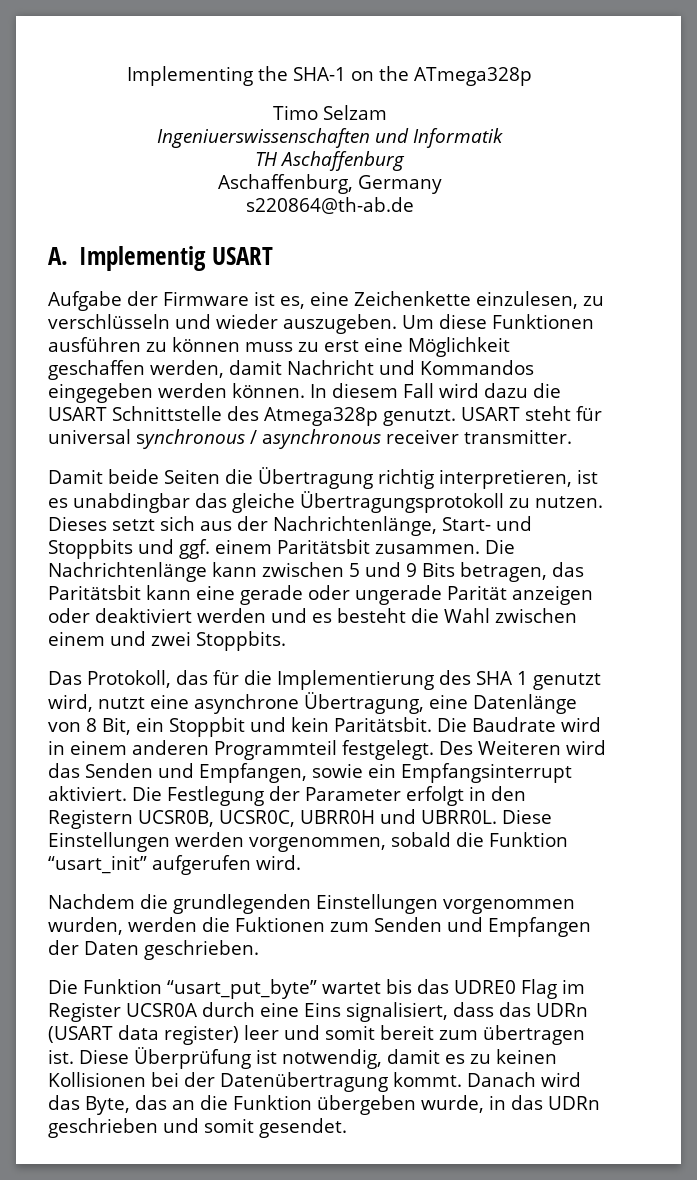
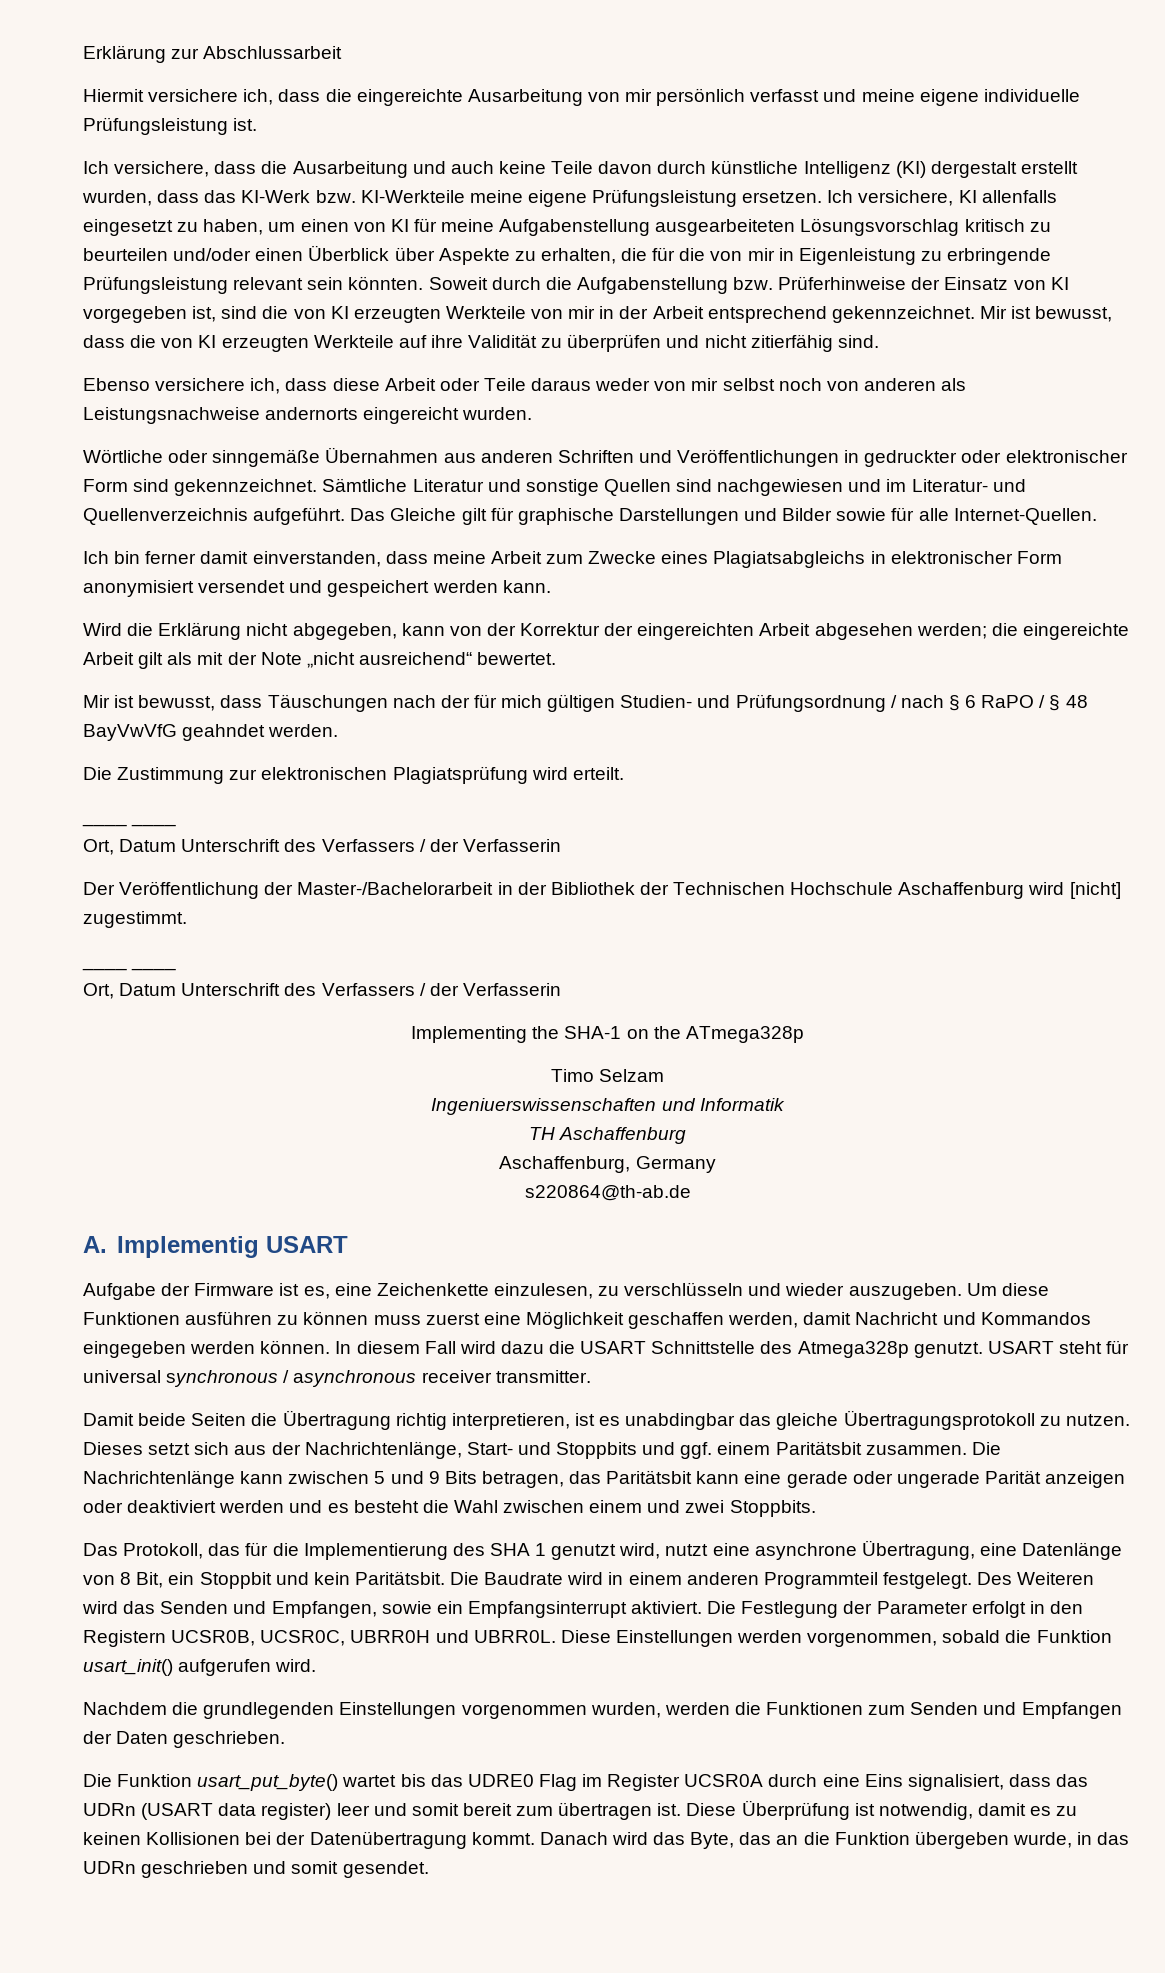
+ Erklärung zur Abschlussarbeit
+ Hiermit versichere ich, dass die eingereichte Ausarbeitung von mir persönlich verfasst und meine eigene individuelle Prüfungsleistung ist.
+ Ich versichere, dass die Ausarbeitung und auch keine Teile davon durch künstliche Intelligenz (KI) dergestalt erstellt wurden, dass das KI-Werk bzw. KI-Werkteile meine eigene Prüfungsleistung ersetzen. Ich versichere, KI allenfalls eingesetzt zu haben, um einen von KI für meine Aufgabenstellung ausgearbeiteten Lösungsvorschlag kritisch zu beurteilen und/oder einen Überblick über Aspekte zu erhalten, die für die von mir in Eigenleistung zu erbringende Prüfungsleistung relevant sein könnten. Soweit durch die Aufgabenstellung bzw. Prüferhinweise der Einsatz von KI vorgegeben ist, sind die von KI erzeugten Werkteile von mir in der Arbeit entsprechend gekennzeichnet. Mir ist bewusst, dass die von KI erzeugten Werkteile auf ihre Validität zu überprüfen und nicht zitierfähig sind.
+ Ebenso versichere ich, dass diese Arbeit oder Teile daraus weder von mir selbst noch von anderen als Leistungsnachweise andernorts eingereicht wurden.
+ Wörtliche oder sinngemäße Übernahmen aus anderen Schriften und Veröffentlichungen in gedruckter oder elektronischer Form sind gekennzeichnet. Sämtliche Literatur und sonstige Quellen sind nachgewiesen und im Literatur- und Quellenverzeichnis aufgeführt. Das Gleiche gilt für graphische Darstellungen und Bilder sowie für alle Internet-Quellen.
+ Ich bin ferner damit einverstanden, dass meine Arbeit zum Zwecke eines Plagiatsabgleichs in elektronischer Form anonymisiert versendet und gespeichert werden kann.
+ Wird die Erklärung nicht abgegeben, kann von der Korrektur der eingereichten Arbeit abgesehen werden; die eingereichte Arbeit gilt als mit der Note „nicht ausreichend“ bewertet.
+ Mir ist bewusst, dass Täuschungen nach der für mich gültigen Studien- und Prüfungsordnung / nach § 6 RaPO / § 48 BayVwVfG geahndet werden.
+ Die Zustimmung zur elektronischen Plagiatsprüfung wird erteilt.
+ ____ ____
+ Ort, Datum Unterschrift des Verfassers / der Verfasserin
+ Der Veröffentlichung der Master-/Bachelorarbeit in der Bibliothek der Technischen Hochschule Aschaffenburg wird [nicht] zugestimmt.
+ ____ ____
+ Ort, Datum Unterschrift des Verfassers / der Verfasserin
- Um diese Funktionen ausführen zu können muss zu erst eine Möglichkeit geschaffen werden, damit Nachricht und Kommandos eingegeben werden können.
+ Um diese Funktionen ausführen zu können muss zuerst eine Möglichkeit geschaffen werden, damit Nachricht und Kommandos eingegeben werden können.
- Diese Einstellungen werden vorgenommen, sobald die Funktion “usart_init” aufgerufen wird.
+ Diese Einstellungen werden vorgenommen, sobald die Funktion usart_init() aufgerufen wird.
- Nachdem die grundlegenden Einstellungen vorgenommen wurden, werden die Fuktionen zum Senden und Empfangen der Daten geschrieben.
+ Nachdem die grundlegenden Einstellungen vorgenommen wurden, werden die Funktionen zum Senden und Empfangen der Daten geschrieben.
- Die Funktion “usart_put_byte” wartet bis das UDRE0 Flag im Register UCSR0A durch eine Eins signalisiert, dass das UDRn (USART data register) leer und somit bereit zum übertragen ist.
+ Die Funktion usart_put_byte() wartet bis das UDRE0 Flag im Register UCSR0A durch eine Eins signalisiert, dass das UDRn (USART data register) leer und somit bereit zum übertragen ist.

